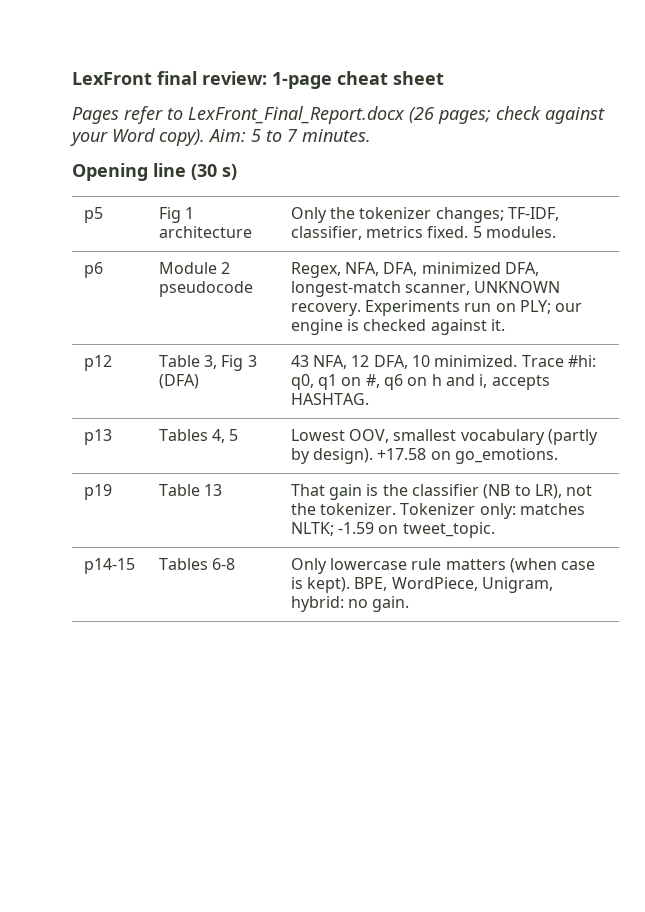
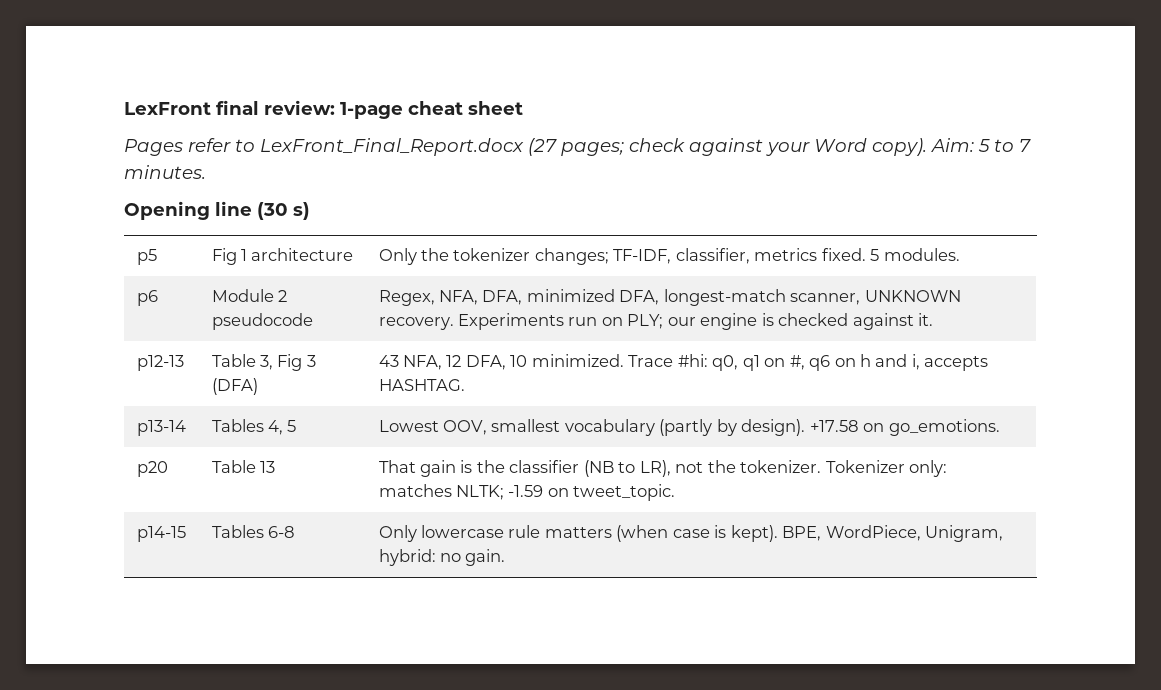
- Pages refer to LexFront_Final_Report.docx (26 pages; check against your Word copy).
+ Pages refer to LexFront_Final_Report.docx (27 pages; check against your Word copy).
- p12 | Table 3, Fig 3 (DFA) | 43 NFA, 12 DFA, 10 minimized. Trace #hi: q0, q1 on #, q6 on h and i, accepts HASHTAG.
+ p12-13 | Table 3, Fig 3 (DFA) | 43 NFA, 12 DFA, 10 minimized. Trace #hi: q0, q1 on #, q6 on h and i, accepts HASHTAG.
- p13 | Tables 4, 5 | Lowest OOV, smallest vocabulary (partly by design). +17.58 on go_emotions.
+ p13-14 | Tables 4, 5 | Lowest OOV, smallest vocabulary (partly by design). +17.58 on go_emotions.
- p19 | Table 13 | That gain is the classifier (NB to LR), not the tokenizer. Tokenizer only: matches NLTK; -1.59 on tweet_topic.
+ p20 | Table 13 | That gain is the classifier (NB to LR), not the tokenizer. Tokenizer only: matches NLTK; -1.59 on tweet_topic.

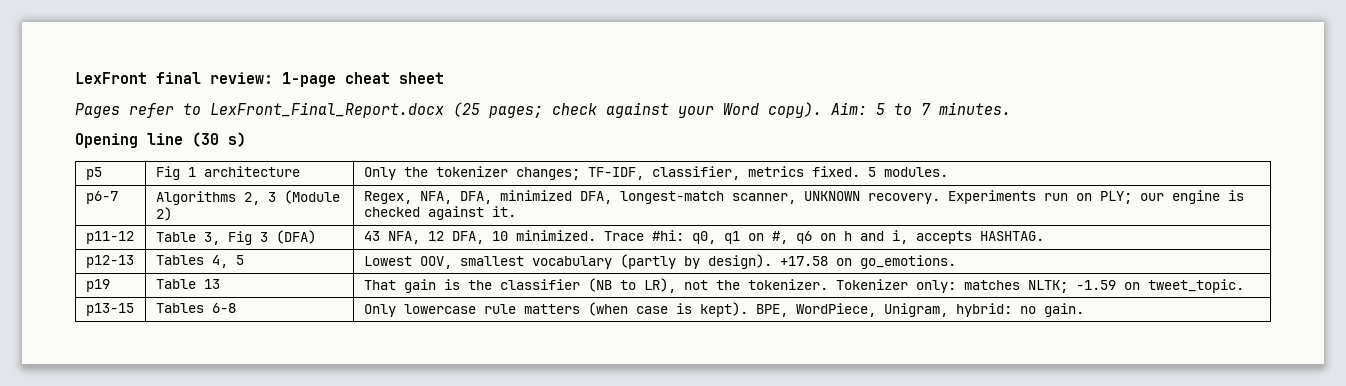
- Pages refer to LexFront_Final_Report.docx (27 pages; check against your Word copy).
+ Pages refer to LexFront_Final_Report.docx (25 pages; check against your Word copy).
- p6 | Module 2 pseudocode | Regex, NFA, DFA, minimized DFA, longest-match scanner, UNKNOWN recovery. Experiments run on PLY; our engine is checked against it.
+ p6-7 | Algorithms 2, 3 (Module 2) | Regex, NFA, DFA, minimized DFA, longest-match scanner, UNKNOWN recovery. Experiments run on PLY; our engine is checked against it.
- p12-13 | Table 3, Fig 3 (DFA) | 43 NFA, 12 DFA, 10 minimized. Trace #hi: q0, q1 on #, q6 on h and i, accepts HASHTAG.
+ p11-12 | Table 3, Fig 3 (DFA) | 43 NFA, 12 DFA, 10 minimized. Trace #hi: q0, q1 on #, q6 on h and i, accepts HASHTAG.
- p13-14 | Tables 4, 5 | Lowest OOV, smallest vocabulary (partly by design). +17.58 on go_emotions.
+ p12-13 | Tables 4, 5 | Lowest OOV, smallest vocabulary (partly by design). +17.58 on go_emotions.
- p20 | Table 13 | That gain is the classifier (NB to LR), not the tokenizer. Tokenizer only: matches NLTK; -1.59 on tweet_topic.
+ p19 | Table 13 | That gain is the classifier (NB to LR), not the tokenizer. Tokenizer only: matches NLTK; -1.59 on tweet_topic.
- p14-15 | Tables 6-8 | Only lowercase rule matters (when case is kept). BPE, WordPiece, Unigram, hybrid: no gain.
+ p13-15 | Tables 6-8 | Only lowercase rule matters (when case is kept). BPE, WordPiece, Unigram, hybrid: no gain.

